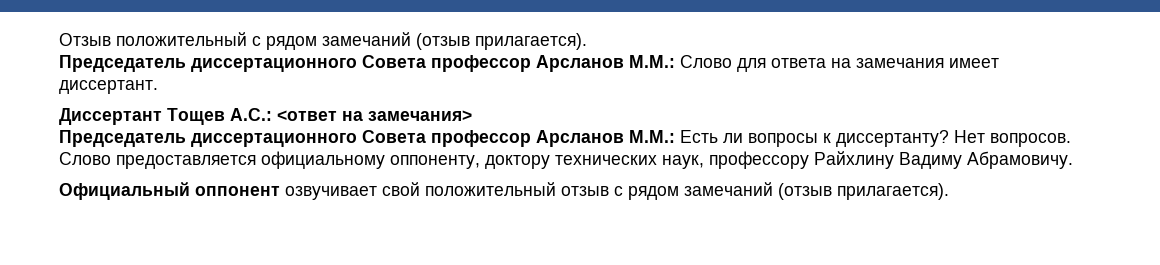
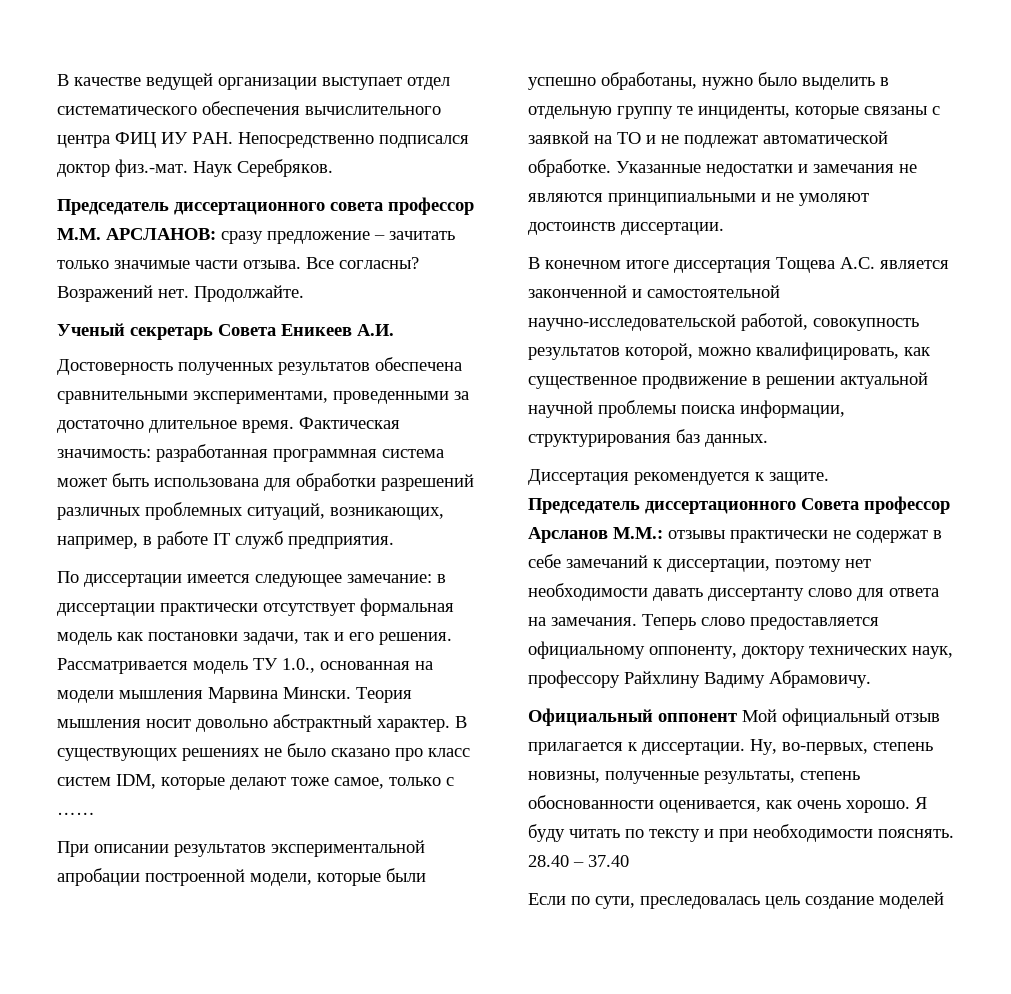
- Отзыв положительный с рядом замечаний (отзыв прилагается).
- Председатель диссертационного Совета профессор Арсланов М.М.: Слово для ответа на замечания имеет диссертант.
- Диссертант Тощев А.С.: <ответ на замечания>
- Председатель диссертационного Совета профессор Арсланов М.М.: Есть ли вопросы к диссертанту? Нет вопросов. Слово предоставляется официальному оппоненту, доктору технических наук, профессору Райхлину Вадиму Абрамовичу.
+ В качестве ведущей организации выступает отдел систематического обеспечения вычислительного центра ФИЦ ИУ РАН. Непосредственно подписался доктор физ.-мат. Наук Серебряков.
+ Председатель диссертационного совета профессор М.М. АРСЛАНОВ: сразу предложение – зачитать только значимые части отзыва. Все согласны? Возражений нет. Продолжайте.
+ Ученый секретарь Совета Еникеев А.И.
+ Достоверность полученных результатов обеспечена сравнительными экспериментами, проведенными за достаточно длительное время. Фактическая значимость: разработанная программная система может быть использована для обработки разрешений различных проблемных ситуаций, возникающих, например, в работе IT служб предприятия.
+ По диссертации имеется следующее замечание: в диссертации практически отсутствует формальная модель как постановки задачи, так и его решения. Рассматривается модель ТУ 1.0., основанная на модели мышления Марвина Мински. Теория мышления носит довольно абстрактный характер. В существующих решениях не было сказано про класс систем IDM, которые делают тоже самое, только с ……
+ При описании результатов экспериментальной апробации построенной модели, которые были успешно обработаны, нужно было выделить в отдельную группу те инциденты, которые связаны с заявкой на ТО и не подлежат автоматической обработке. Указанные недостатки и замечания не являются принципиальными и не умоляют достоинств диссертации.
+ В конечном итоге диссертация Тощева А.С. является законченной и самостоятельной научно-исследовательской работой, совокупность результатов которой, можно квалифицировать, как существенное продвижение в решении актуальной научной проблемы поиска информации, структурирования баз данных.
+ Диссертация рекомендуется к защите.
+ Председатель диссертационного Совета профессор Арсланов М.М.: отзывы практически не содержат в себе замечаний к диссертации, поэтому нет необходимости давать диссертанту слово для ответа на замечания. Теперь слово предоставляется официальному оппоненту, доктору технических наук, профессору Райхлину Вадиму Абрамовичу.
- Официальный оппонент озвучивает свой положительный отзыв с рядом замечаний (отзыв прилагается).
+ Официальный оппонент Мой официальный отзыв прилагается к диссертации. Ну, во-первых, степень новизны, полученные результаты, степень обоснованности оценивается, как очень хорошо. Я буду читать по тексту и при необходимости пояснять. 28.40 – 37.40
+ Если по сути, преследовалась цель создание моделей

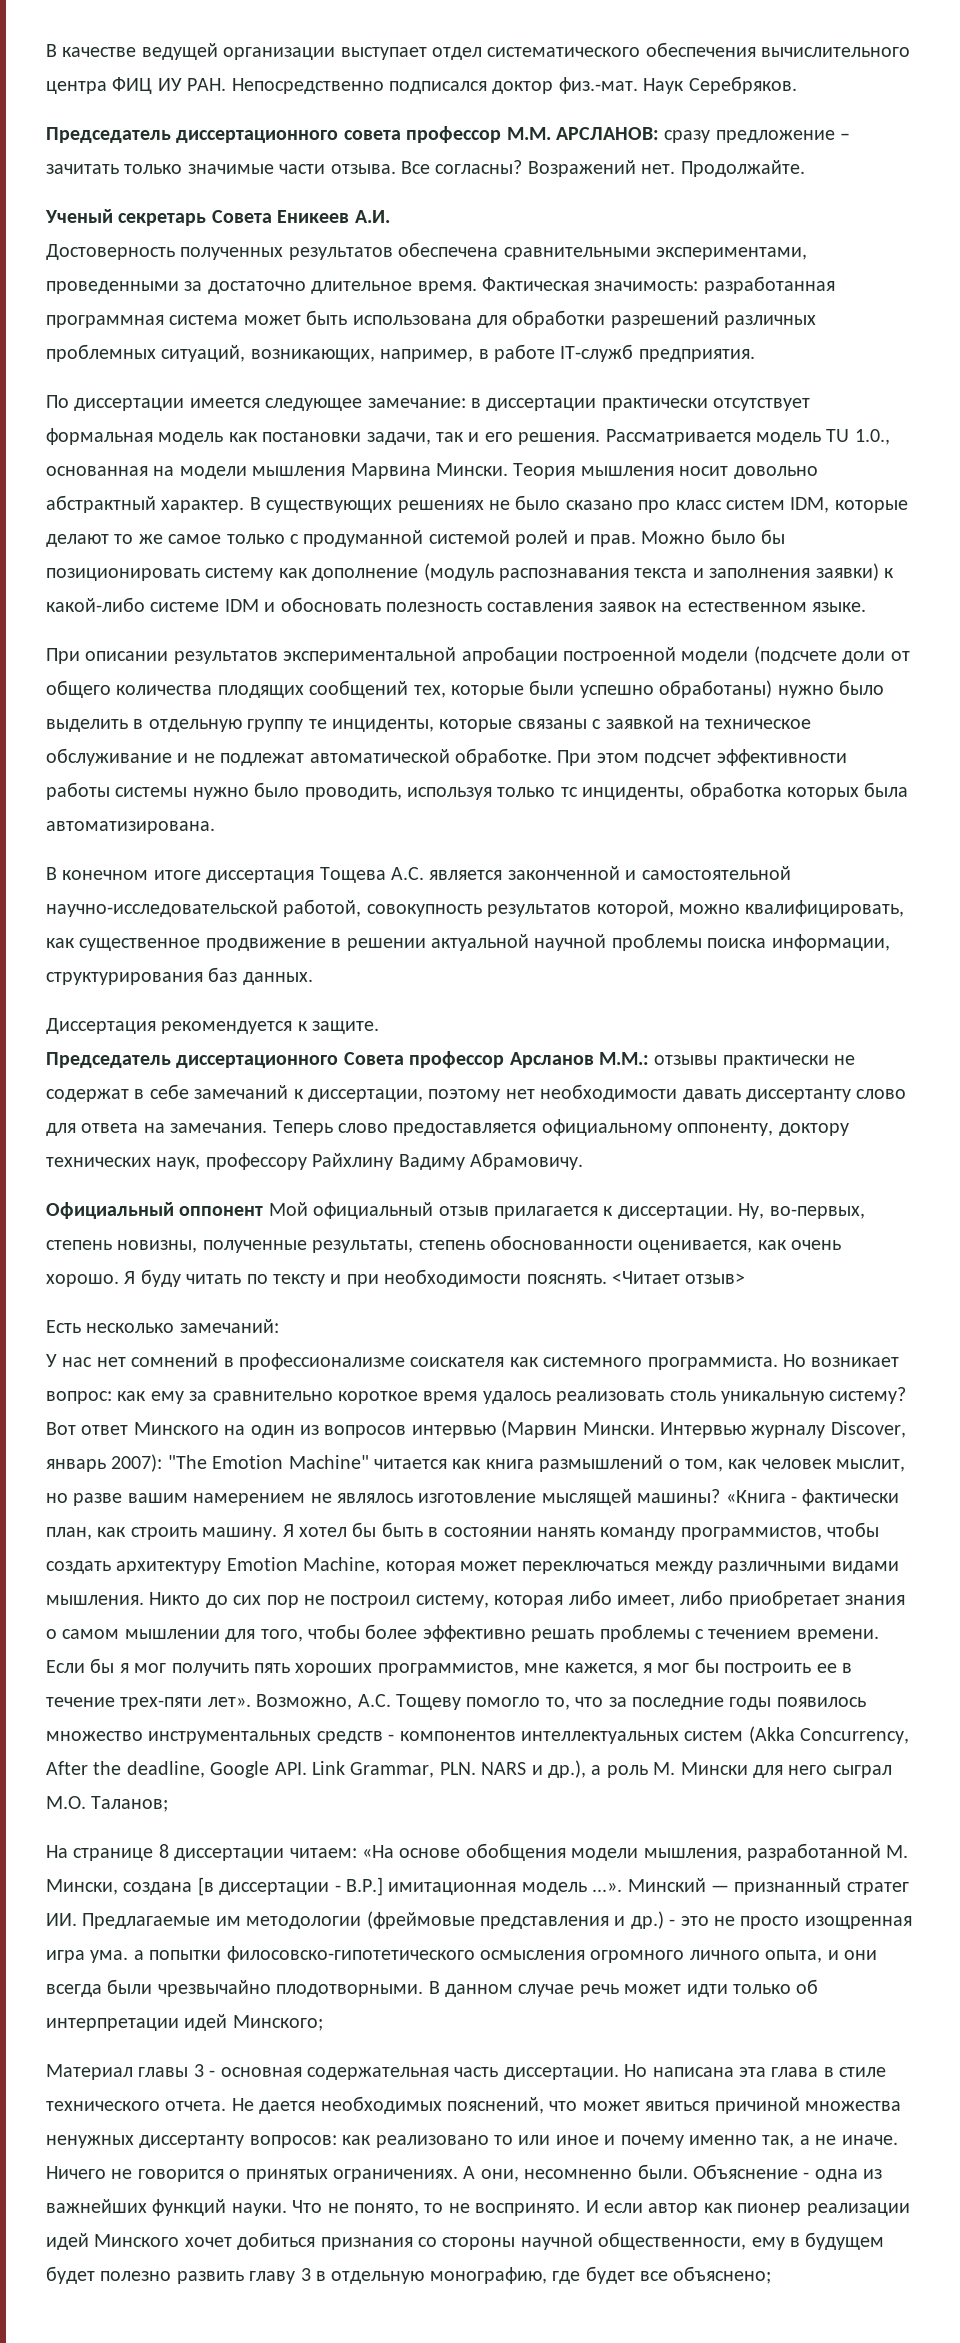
- Фактическая значимость: разработанная программная система может быть использована для обработки разрешений различных проблемных ситуаций, возникающих, например, в работе IT служб предприятия.
+ Фактическая значимость: разработанная программная система может быть использована для обработки разрешений различных проблемных ситуаций, возникающих, например, в работе IT-служб предприятия.
- Рассматривается модель ТУ 1.0., основанная на модели мышления Марвина Мински.
+ Рассматривается модель ТU 1.0., основанная на модели мышления Марвина Мински.
- В существующих решениях не было сказано про класс систем IDM, которые делают тоже самое, только с ……
+ В существующих решениях не было сказано про класс систем IDM, которые делают то же самое только с продуманной системой ролей и прав. Можно было бы позиционировать систему как дополнение (модуль распознавания текста и заполнения заявки) к какой-либо системе IDM и обосновать полезность составления заявок на естественном языке.
- При описании результатов экспериментальной апробации построенной модели, которые были успешно обработаны, нужно было выделить в отдельную группу те инциденты, которые связаны с заявкой на ТО и не подлежат автоматической обработке.
+ При описании результатов экспериментальной апробации построенной модели (подсчете доли от общего количества плодящих сообщений тех, которые были успешно обработаны) нужно было выделить в отдельную группу те инциденты, которые связаны с заявкой на техническое обслуживание и не подлежат автоматической обработке.
- Указанные недостатки и замечания не являются принципиальными и не умоляют достоинств диссертации.
+ При этом подсчет эффективности работы системы нужно было проводить, используя только тс инциденты, обработка которых была автоматизирована.
- 28.40 – 37.40
- Если по сути, преследовалась цель создание моделей
+ <Читает отзыв>
+ Есть несколько замечаний:
+ У нас нет сомнений в профессионализме соискателя как системного программиста. Но возникает вопрос: как ему за сравнительно короткое время удалось реализовать столь уникальную систему? Вот ответ Минского на один из вопросов интервью (Марвин Мински. Интервью журналу Discover, январь 2007): "The Emotion Machine" читается как книга размышлений о том, как человек мыслит, но разве вашим намерением не являлось изготовление мыслящей машины? «Книга - фактически план, как строить машину. Я хотел бы быть в состоянии нанять команду программистов, чтобы создать архитектуру Emotion Machine, которая может переключаться между различными видами мышления. Никто до сих пор не построил систему, которая либо имеет, либо приобретает знания о самом мышлении для того, чтобы более эффективно решать проблемы с течением времени. Если бы я мог получить пять хороших программистов, мне кажется, я мог бы построить ее в течение трех-пяти лет». Возможно, А.С. Тощеву помогло то, что за последние годы появилось множество инструментальных средств - компонентов интеллектуальных систем (Akka Concurrency, After the deadline, Google API. Link Grammar, PLN. NARS и др.), a роль M. Мински для него сыграл М.О. Таланов;
+ На странице 8 диссертации читаем: «На основе обобщения модели мышления, разработанной М. Мински, создана [в диссертации - В.Р.] имитационная модель ...». Минский — признанный стратег ИИ. Предлагаемые им методологии (фреймовые представления и др.) - это не просто изощренная игра ума. а попытки филосовско-гипотетического осмысления огромного личного опыта, и они всегда были чрезвычайно плодотворными. В данном случае речь может идти только об интерпретации идей Минского;
+ Материал главы 3 - основная содержательная часть диссертации. Но написана эта глава в стиле технического отчета. Не дается необходимых пояснений, что может явиться причиной множества ненужных диссертанту вопросов: как реализовано то или иное и почему именно так, а не иначе. Ничего не говорится о принятых ограничениях. А они, несомненно были. Объяснение - одна из важнейших функций науки. Что не понято, то не воспринято. И если автор как пионер реализации идей Минского хочет добиться признания со стороны научной общественности, ему в будущем будет полезно развить главу 3 в отдельную монографию, где будет все объяснено;

